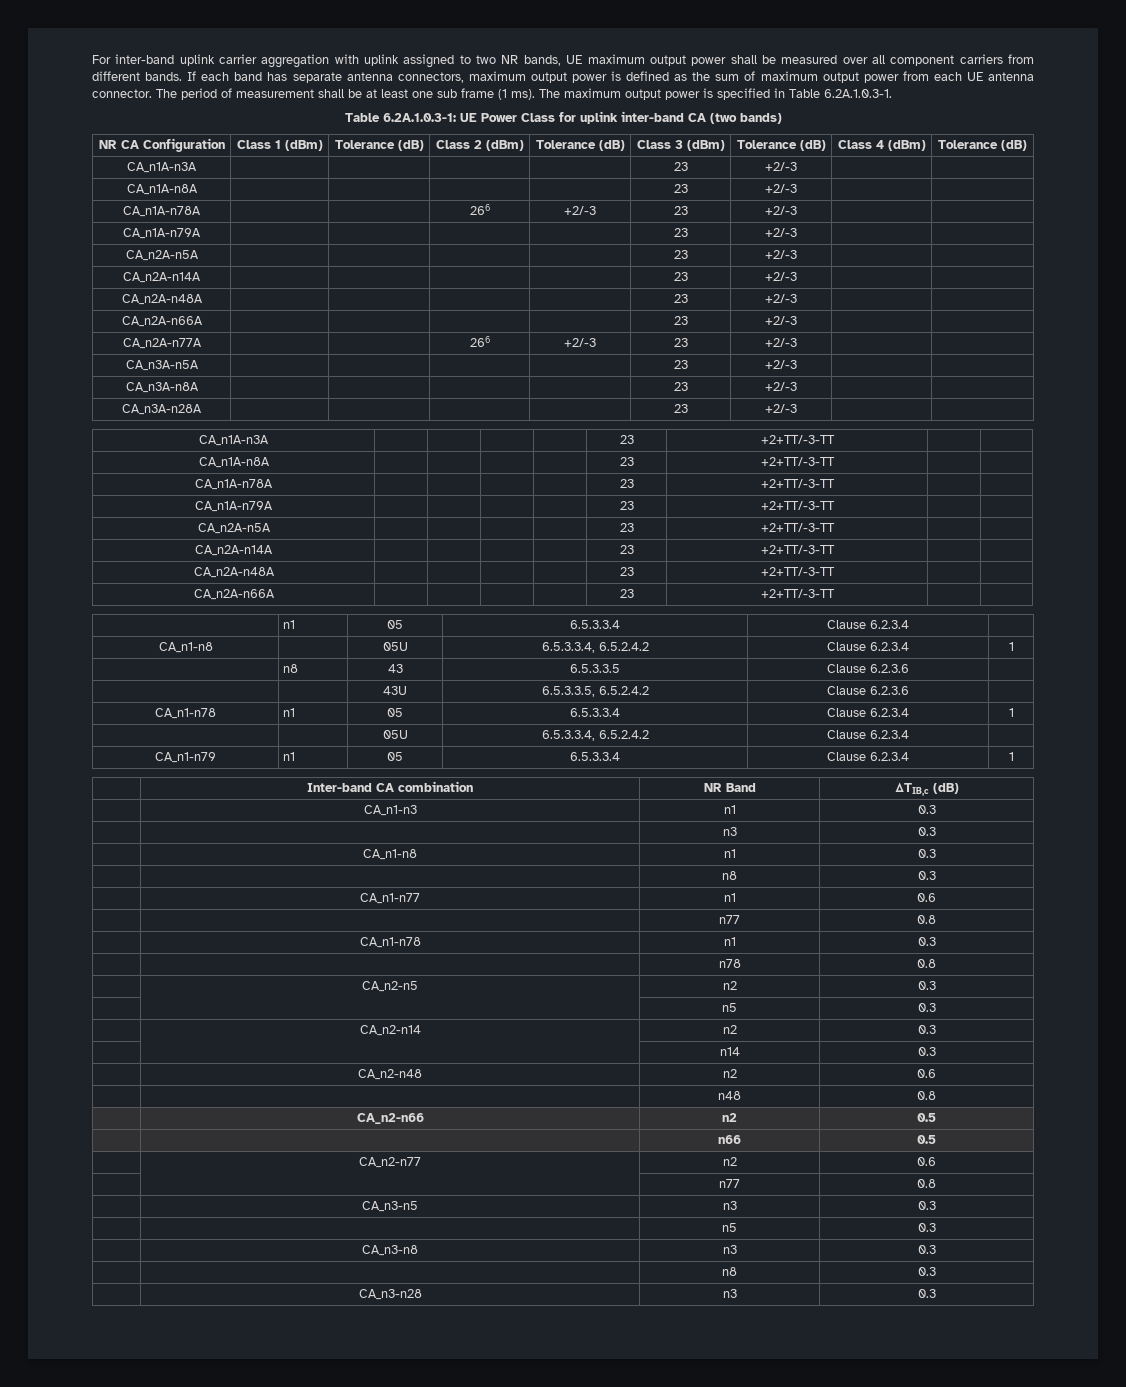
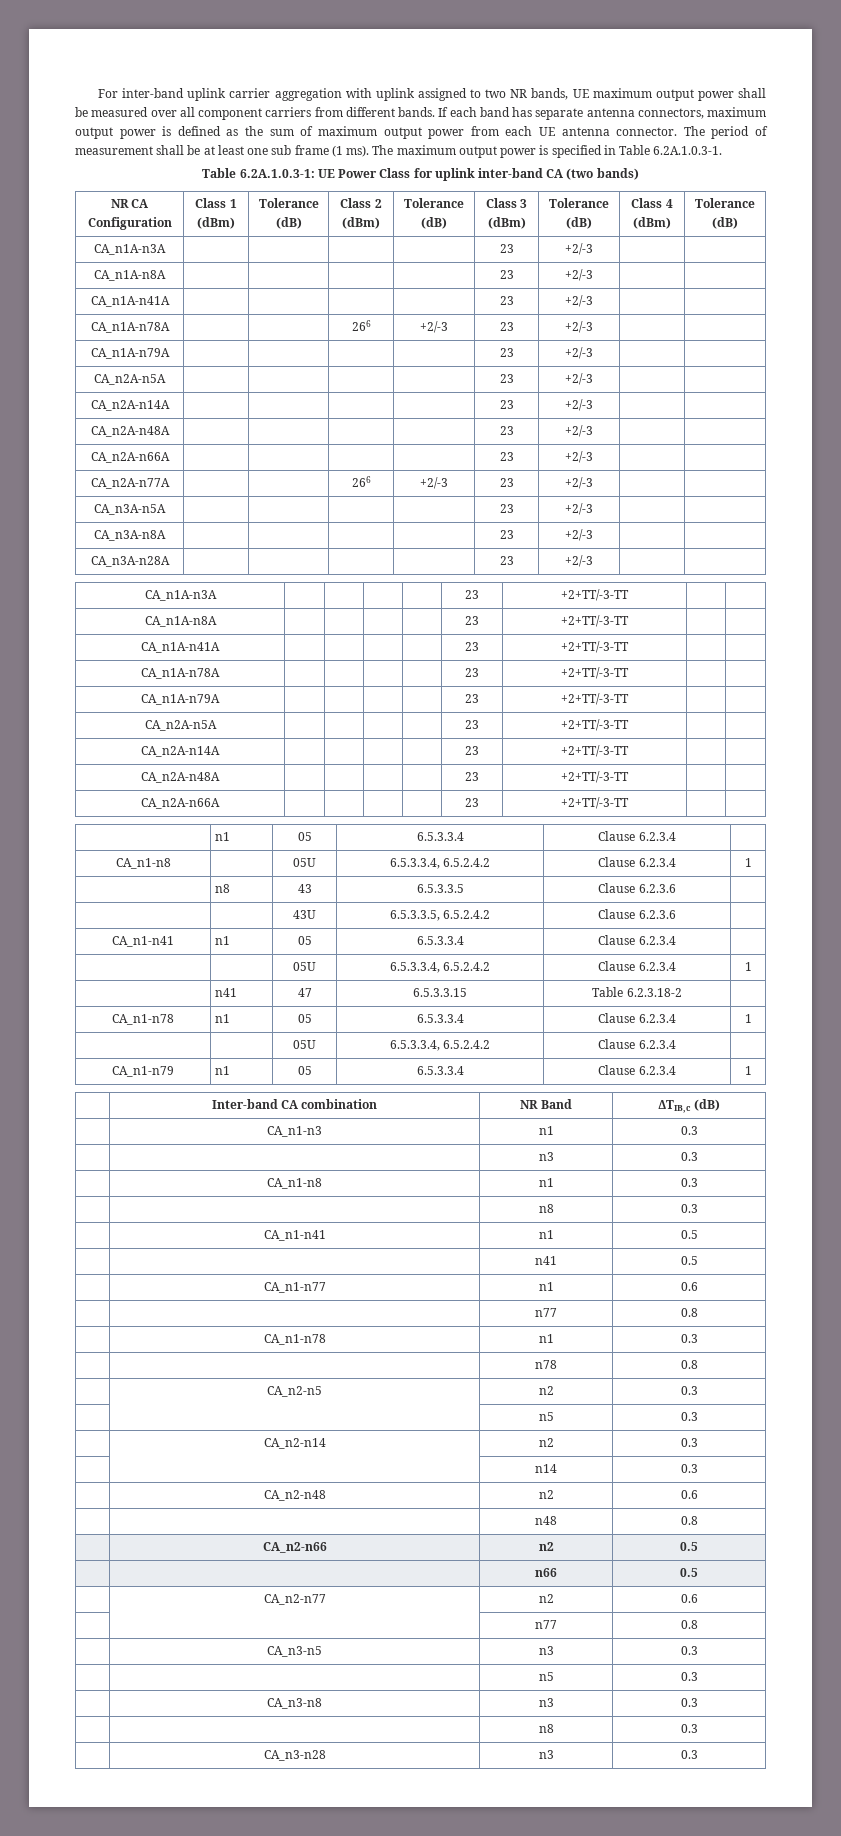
+ CA_n1A-n41A | | | | | 23 | +2/-3 | |
+ CA_n1A-n41A | | | | | 23 | +2+TT/-3-TT | |
+ CA_n1-n41 | n1 | 05 | 6.5.3.3.4 | Clause 6.2.3.4 |
+ | | 05U | 6.5.3.3.4, 6.5.2.4.2 | Clause 6.2.3.4 | 1
+ | n41 | 47 | 6.5.3.3.15 | Table 6.2.3.18-2 |
+ | CA_n1-n41 | n1 | 0.5
+ | | n41 | 0.5

